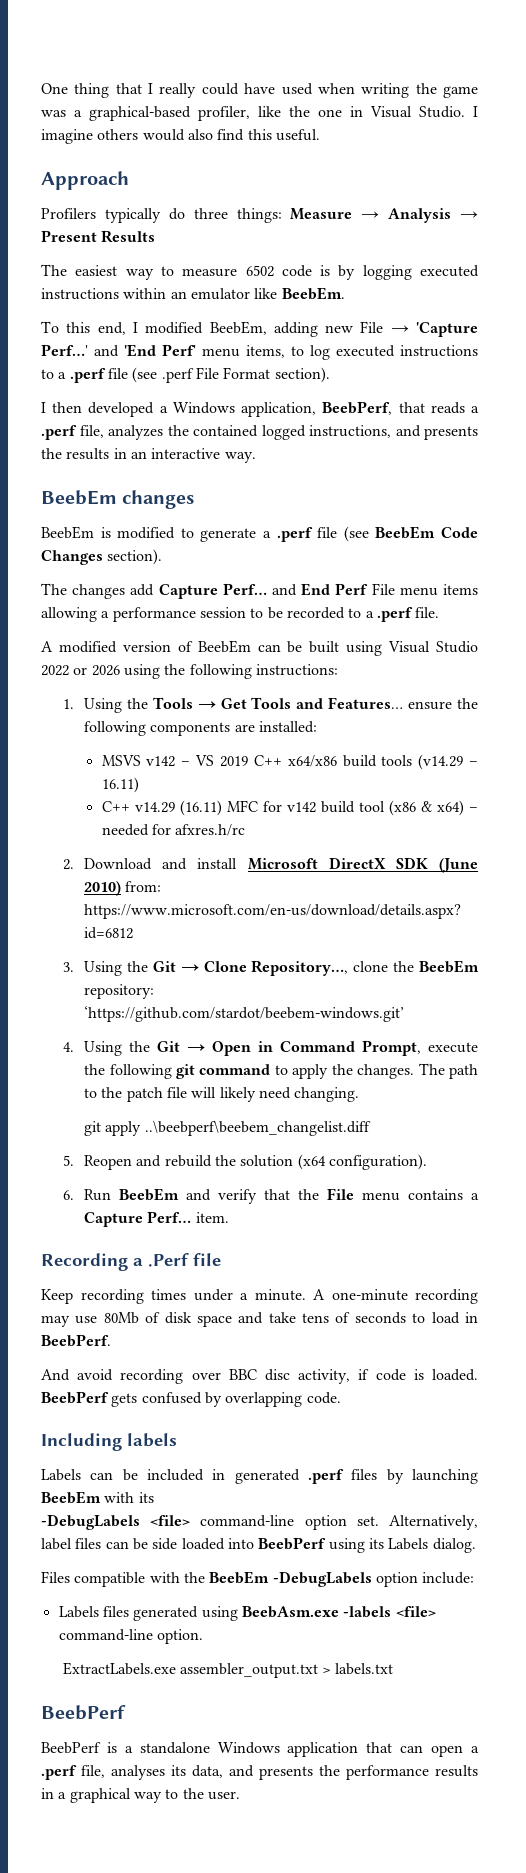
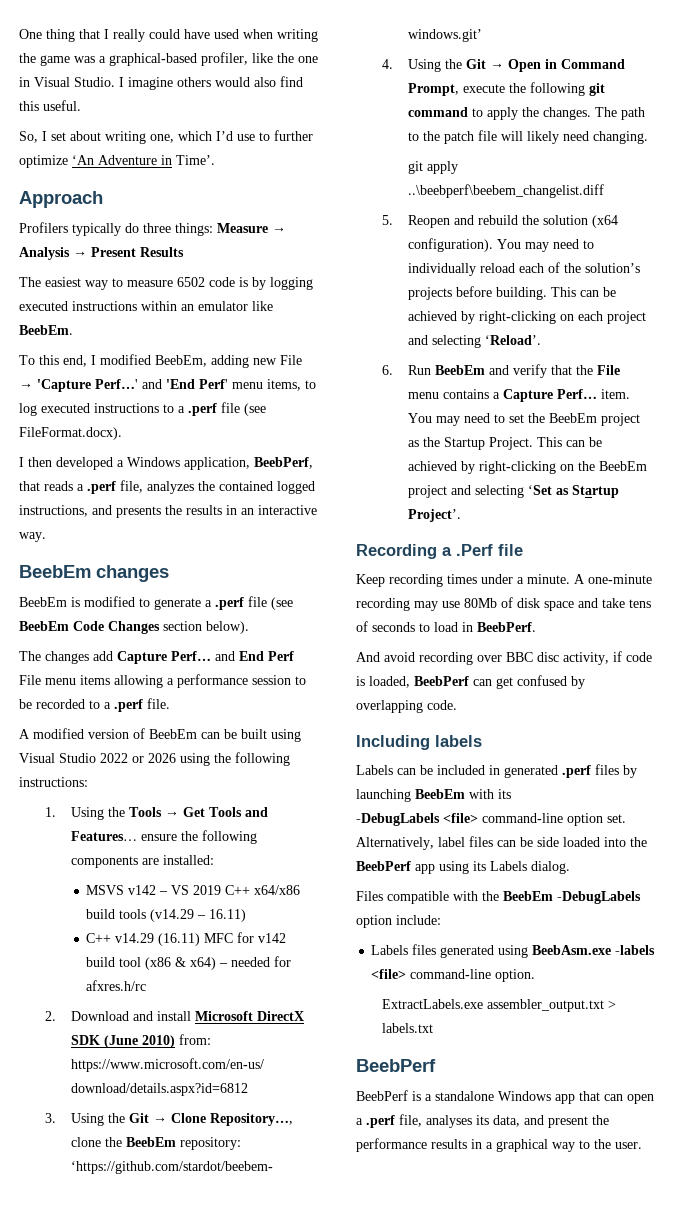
+ So, I set about writing one, which I’d use to further optimize ‘An Adventure in Time’.
- To this end, I modified BeebEm, adding new File → 'Capture Perf…' and 'End Perf' menu items, to log executed instructions to a .perf file (see .perf File Format section).
+ To this end, I modified BeebEm, adding new File → 'Capture Perf…' and 'End Perf' menu items, to log executed instructions to a .perf file (see FileFormat.docx).
- BeebEm is modified to generate a .perf file (see BeebEm Code Changes section).
+ BeebEm is modified to generate a .perf file (see BeebEm Code Changes section below).
+ You may need to individually reload each of the solution’s projects before building. This can be achieved by right-clicking on each project and selecting ‘Reload’.
+ You may need to set the BeebEm project as the Startup Project. This can be achieved by right-clicking on the BeebEm project and selecting ‘Set as Startup Project’.
- And avoid recording over BBC disc activity, if code is loaded. BeebPerf gets confused by overlapping code.
+ And avoid recording over BBC disc activity, if code is loaded, BeebPerf can get confused by overlapping code.
- Alternatively, label files can be side loaded into BeebPerf using its Labels dialog.
+ Alternatively, label files can be side loaded into the BeebPerf app using its Labels dialog.
- BeebPerf is a standalone Windows application that can open a .perf file, analyses its data, and presents the performance results in a graphical way to the user.
+ BeebPerf is a standalone Windows app that can open a .perf file, analyses its data, and present the performance results in a graphical way to the user.

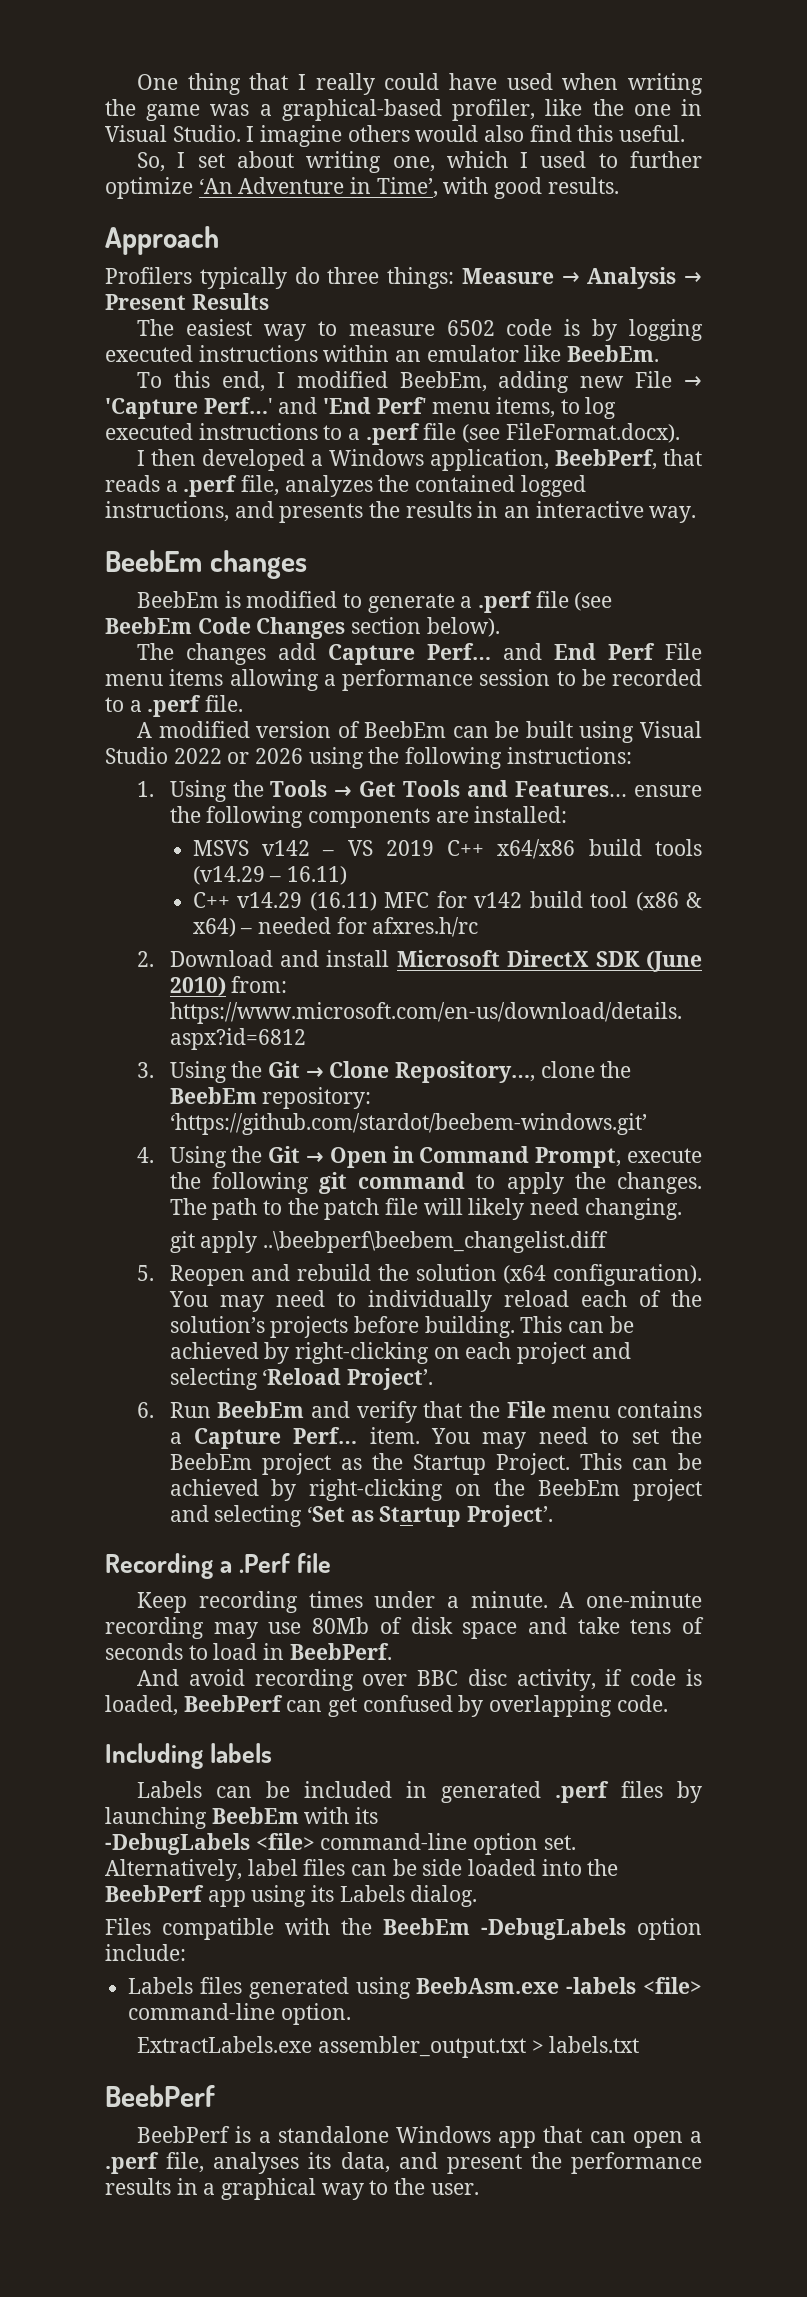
- So, I set about writing one, which I’d use to further optimize ‘An Adventure in Time’.
+ So, I set about writing one, which I used to further optimize ‘An Adventure in Time’, with good results.
- This can be achieved by right-clicking on each project and selecting ‘Reload’.
+ This can be achieved by right-clicking on each project and selecting ‘Reload Project’.

